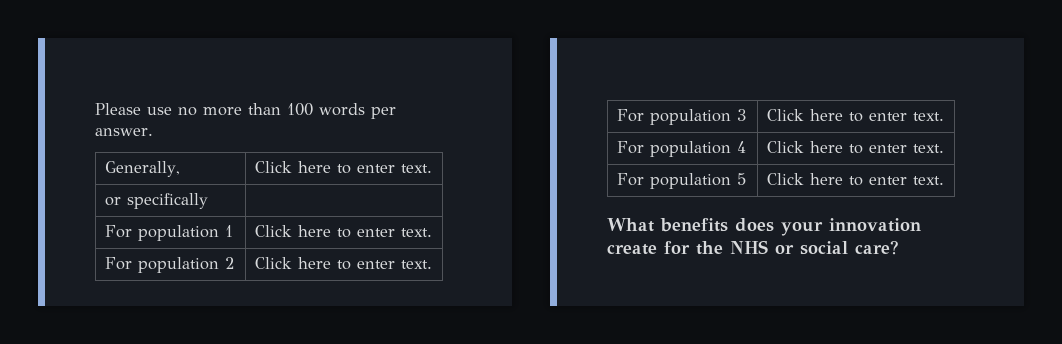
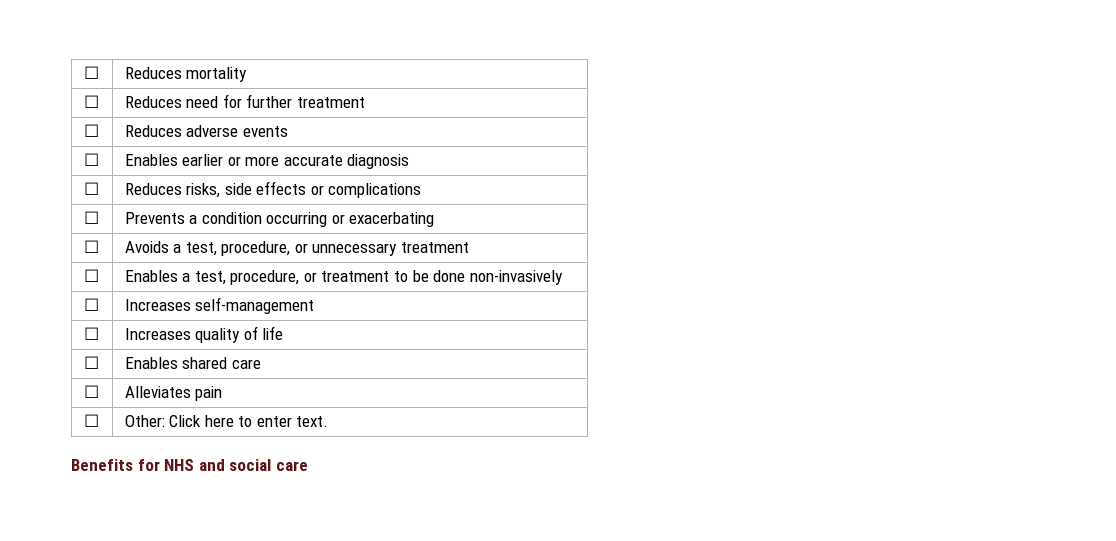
- Please use no more than 100 words per answer.
- Generally, | Click here to enter text.
- or specifically |
- For population 1 | Click here to enter text.
- For population 2 | Click here to enter text.
- For population 3 | Click here to enter text.
- For population 4 | Click here to enter text.
- For population 5 | Click here to enter text.
- What benefits does your innovation create for the NHS or social care?
+ ☐ | Reduces mortality
+ ☐ | Reduces need for further treatment
+ ☐ | Reduces adverse events
+ ☐ | Enables earlier or more accurate diagnosis
+ ☐ | Reduces risks, side effects or complications
+ ☐ | Prevents a condition occurring or exacerbating
+ ☐ | Avoids a test, procedure, or unnecessary treatment
+ ☐ | Enables a test, procedure, or treatment to be done non-invasively
+ ☐ | Increases self-management
+ ☐ | Increases quality of life
+ ☐ | Enables shared care
+ ☐ | Alleviates pain
+ ☐ | Other: Click here to enter text.
+ Benefits for NHS and social care

